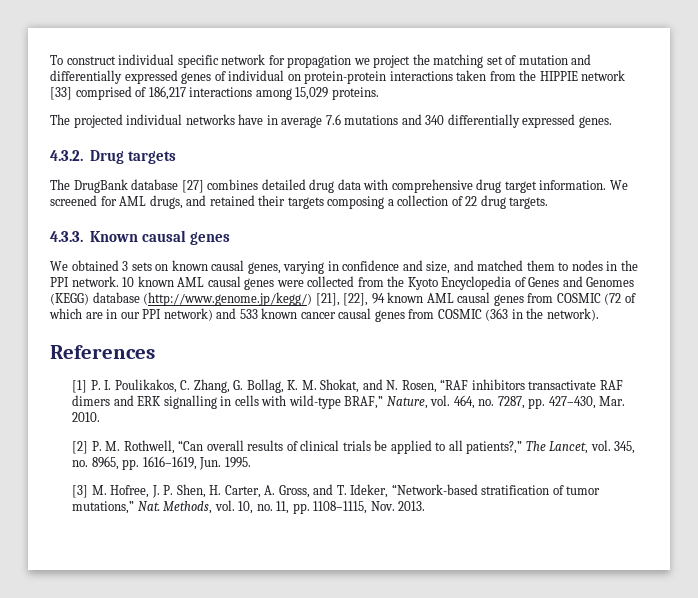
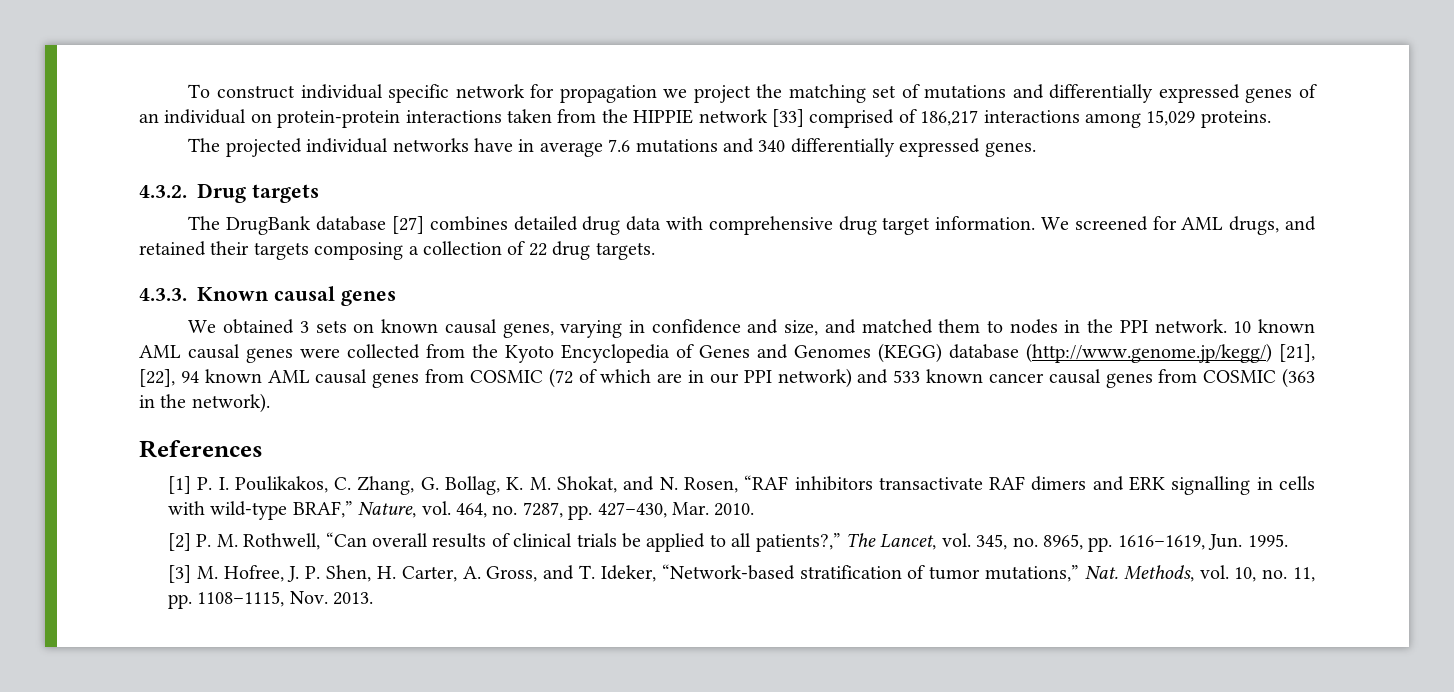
- To construct individual specific network for propagation we project the matching set of mutation and differentially expressed genes of individual on protein-protein interactions taken from the HIPPIE network [33] comprised of 186,217 interactions among 15,029 proteins.
+ To construct individual specific network for propagation we project the matching set of mutations and differentially expressed genes of an individual on protein-protein interactions taken from the HIPPIE network [33] comprised of 186,217 interactions among 15,029 proteins.

